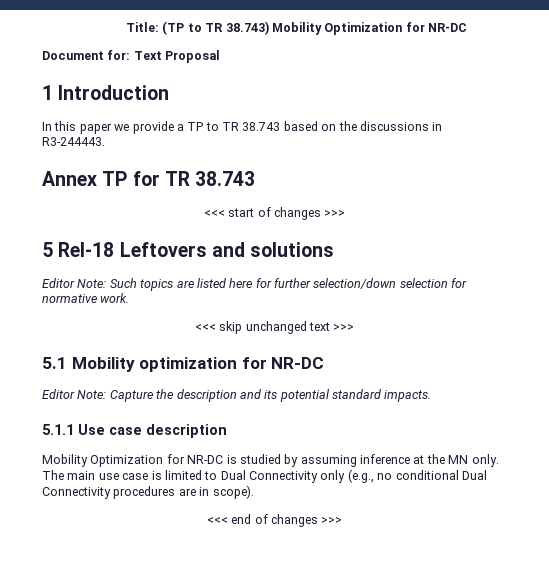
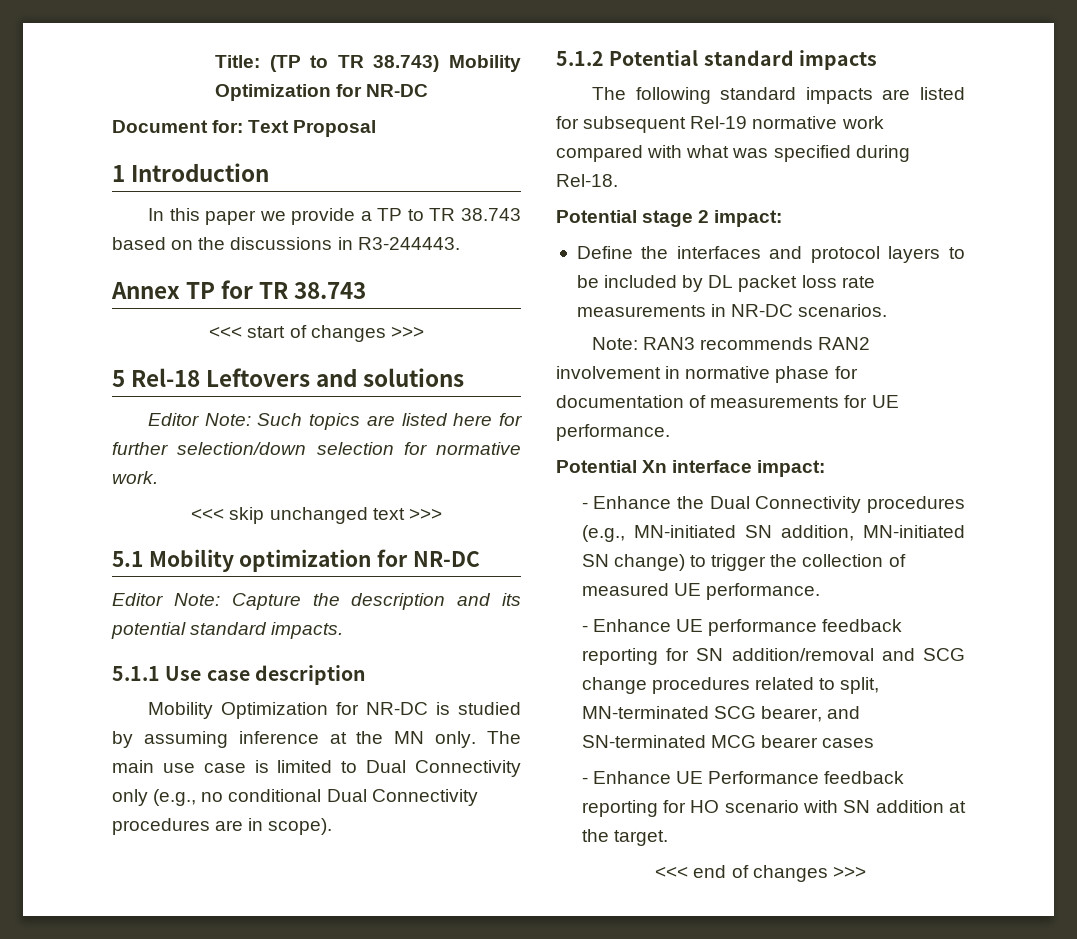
+ 5.1.2 Potential standard impacts
+ The following standard impacts are listed for subsequent Rel-19 normative work compared with what was specified during Rel-18.
+ Potential stage 2 impact:
+ Define the interfaces and protocol layers to be included by DL packet loss rate measurements in NR-DC scenarios.
+ Note: RAN3 recommends RAN2 involvement in normative phase for documentation of measurements for UE performance.
+ Potential Xn interface impact:
+ - Enhance the Dual Connectivity procedures (e.g., MN-initiated SN addition, MN-initiated SN change) to trigger the collection of measured UE performance.
+ - Enhance UE performance feedback reporting for SN addition/removal and SCG change procedures related to split, MN-terminated SCG bearer, and SN-terminated MCG bearer cases
+ - Enhance UE Performance feedback reporting for HO scenario with SN addition at the target.

